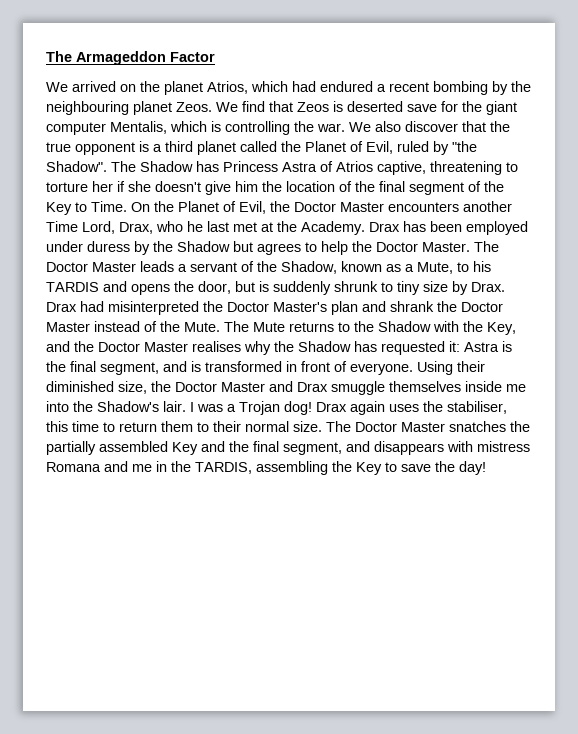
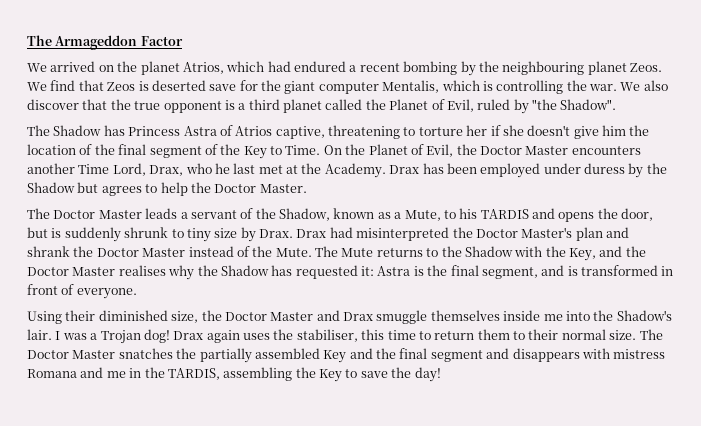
- We also discover that the true opponent is a third planet called the Planet of Evil, ruled by "the Shadow". The Shadow has Princess Astra of Atrios captive, threatening to torture her if she doesn't give him the location of the final segment of the Key to Time.
+ We also discover that the true opponent is a third planet called the Planet of Evil, ruled by "the Shadow".
+ The Shadow has Princess Astra of Atrios captive, threatening to torture her if she doesn't give him the location of the final segment of the Key to Time.
- Drax has been employed under duress by the Shadow but agrees to help the Doctor Master. The Doctor Master leads a servant of the Shadow, known as a Mute, to his TARDIS and opens the door, but is suddenly shrunk to tiny size by Drax.
+ Drax has been employed under duress by the Shadow but agrees to help the Doctor Master.
+ The Doctor Master leads a servant of the Shadow, known as a Mute, to his TARDIS and opens the door, but is suddenly shrunk to tiny size by Drax.
- The Mute returns to the Shadow with the Key, and the Doctor Master realises why the Shadow has requested it: Astra is the final segment, and is transformed in front of everyone. Using their diminished size, the Doctor Master and Drax smuggle themselves inside me into the Shadow's lair.
+ The Mute returns to the Shadow with the Key, and the Doctor Master realises why the Shadow has requested it: Astra is the final segment, and is transformed in front of everyone.
+ Using their diminished size, the Doctor Master and Drax smuggle themselves inside me into the Shadow's lair.
- The Doctor Master snatches the partially assembled Key and the final segment, and disappears with mistress Romana and me in the TARDIS, assembling the Key to save the day!
+ The Doctor Master snatches the partially assembled Key and the final segment and disappears with mistress Romana and me in the TARDIS, assembling the Key to save the day!

